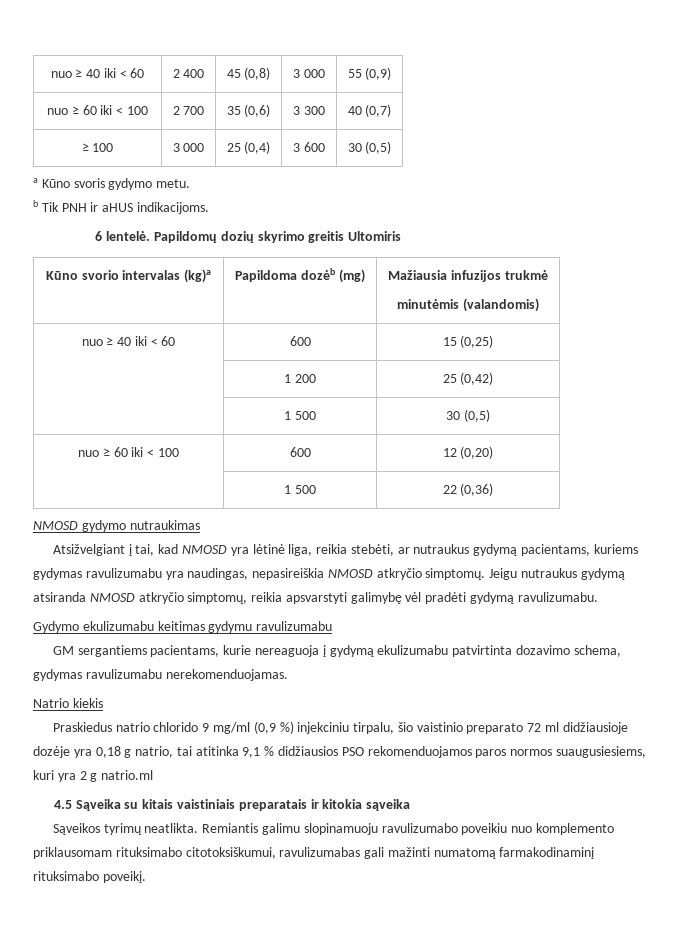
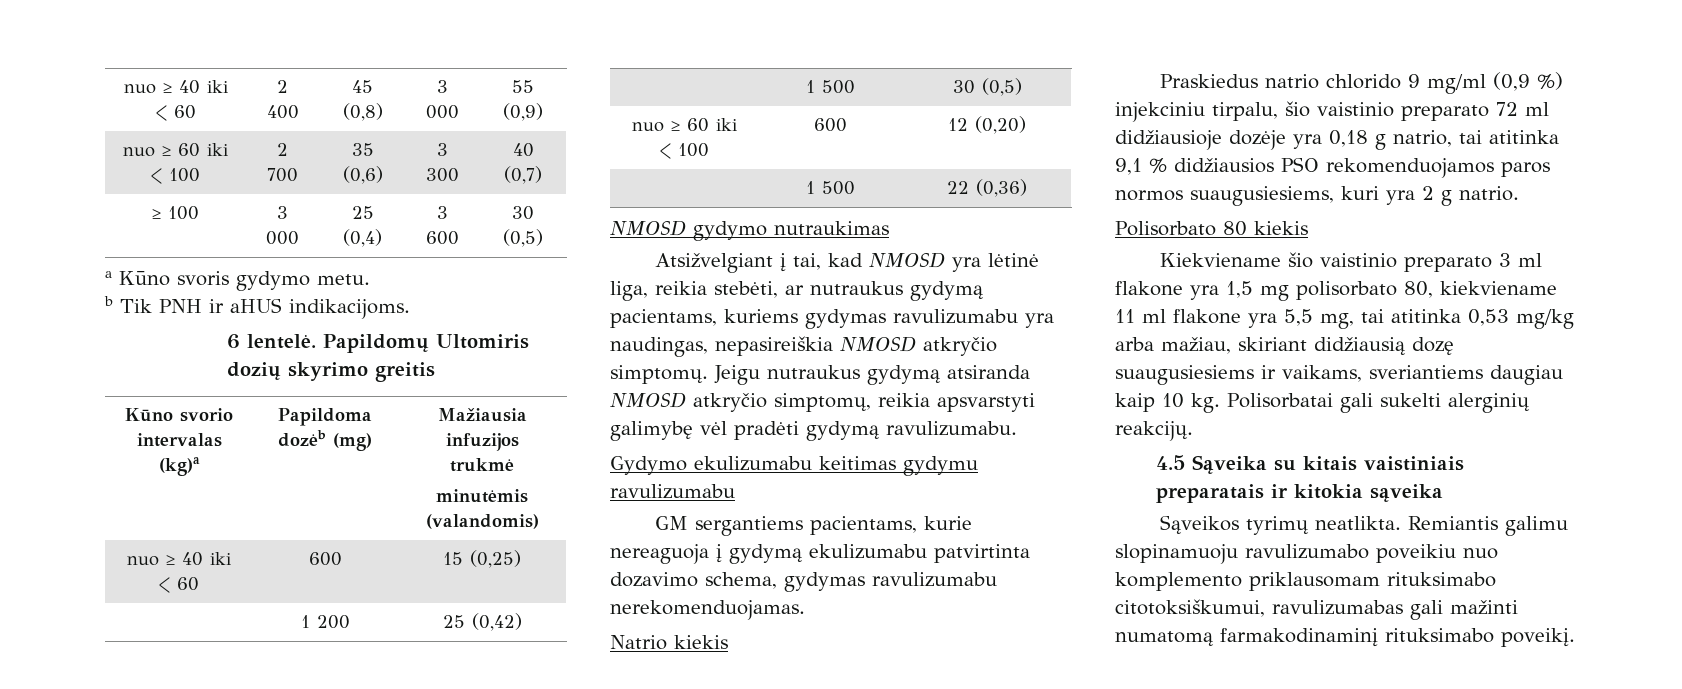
- Papildomų dozių skyrimo greitis Ultomiris
+ Papildomų Ultomiris dozių skyrimo greitis
- Praskiedus natrio chlorido 9 mg/ml (0,9 %) injekciniu tirpalu, šio vaistinio preparato 72 ml didžiausioje dozėje yra 0,18 g natrio, tai atitinka 9,1 % didžiausios PSO rekomenduojamos paros normos suaugusiesiems, kuri yra 2 g natrio.ml
+ Praskiedus natrio chlorido 9 mg/ml (0,9 %) injekciniu tirpalu, šio vaistinio preparato 72 ml didžiausioje dozėje yra 0,18 g natrio, tai atitinka 9,1 % didžiausios PSO rekomenduojamos paros normos suaugusiesiems, kuri yra 2 g natrio.
+ Polisorbato 80 kiekis
+ Kiekviename šio vaistinio preparato 3 ml flakone yra 1,5 mg polisorbato 80, kiekviename 11 ml flakone yra 5,5 mg, tai atitinka 0,53 mg/kg arba mažiau, skiriant didžiausią dozę suaugusiesiems ir vaikams, sveriantiems daugiau kaip 10 kg. Polisorbatai gali sukelti alerginių reakcijų.

